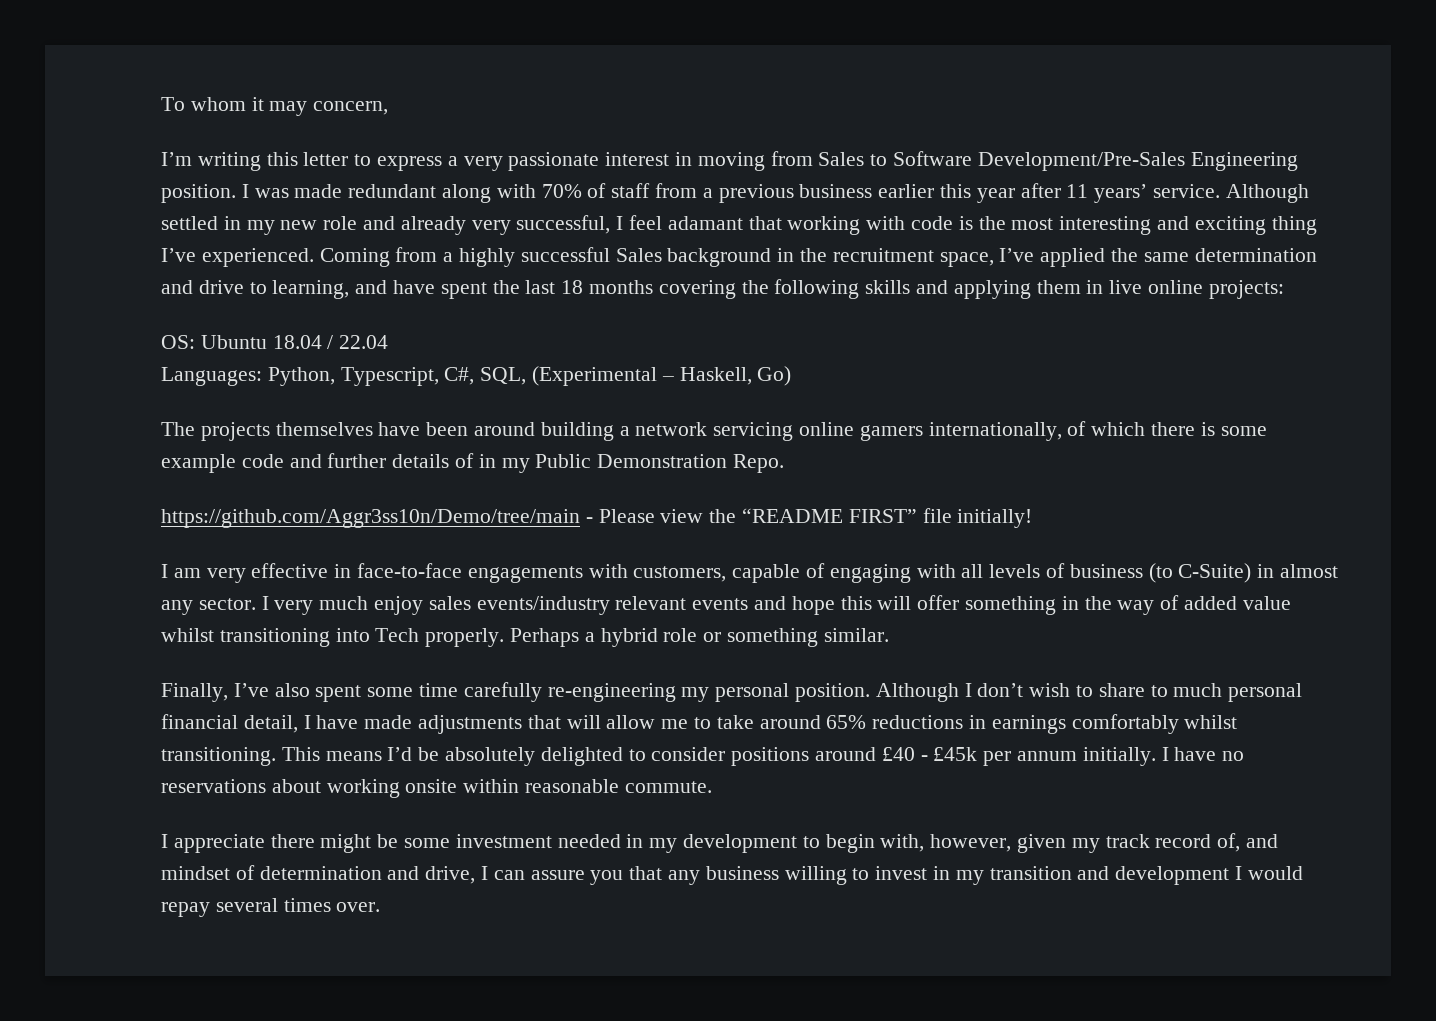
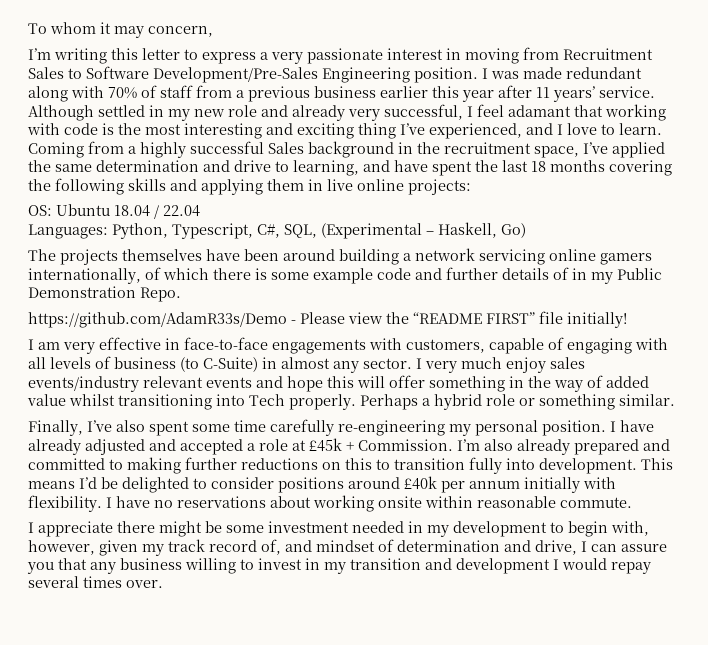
- I’m writing this letter to express a very passionate interest in moving from Sales to Software Development/Pre-Sales Engineering position.
+ I’m writing this letter to express a very passionate interest in moving from Recruitment Sales to Software Development/Pre-Sales Engineering position.
- Although settled in my new role and already very successful, I feel adamant that working with code is the most interesting and exciting thing I’ve experienced.
+ Although settled in my new role and already very successful, I feel adamant that working with code is the most interesting and exciting thing I’ve experienced, and I love to learn.
- https://github.com/Aggr3ss10n/Demo/tree/main - Please view the “README FIRST” file initially!
+ https://github.com/AdamR33s/Demo - Please view the “README FIRST” file initially!
- Although I don’t wish to share to much personal financial detail, I have made adjustments that will allow me to take around 65% reductions in earnings comfortably whilst transitioning.
+ I have already adjusted and accepted a role at £45k + Commission. I’m also already prepared and committed to making further reductions on this to transition fully into development.
- This means I’d be absolutely delighted to consider positions around £40 - £45k per annum initially.
+ This means I’d be delighted to consider positions around £40k per annum initially with flexibility.

